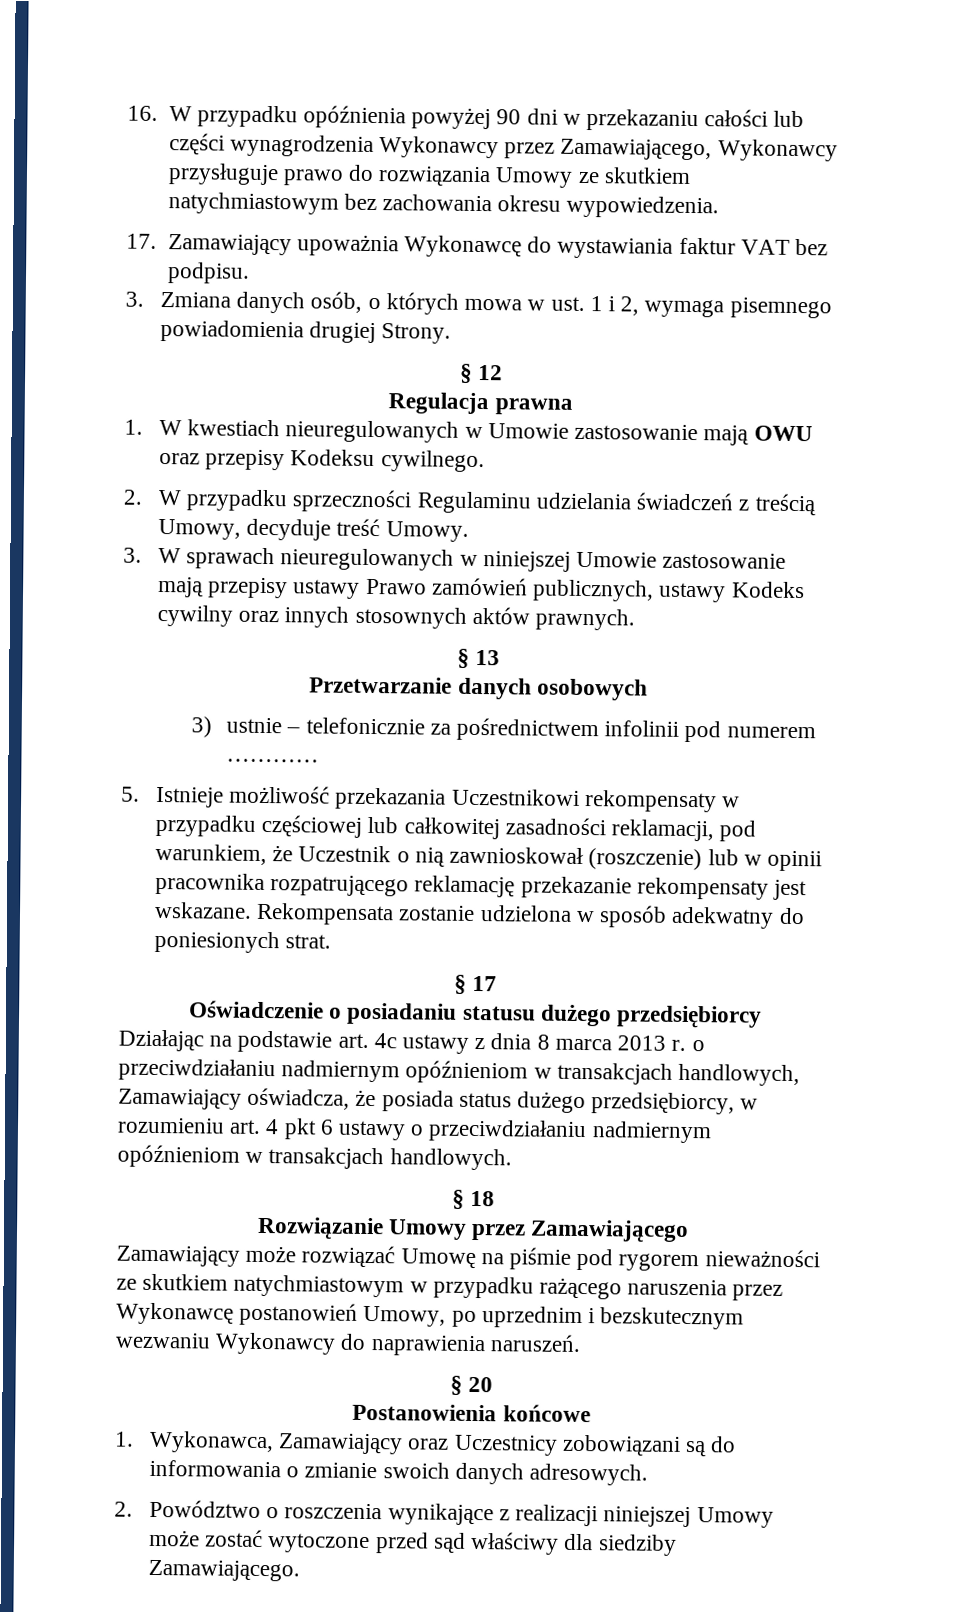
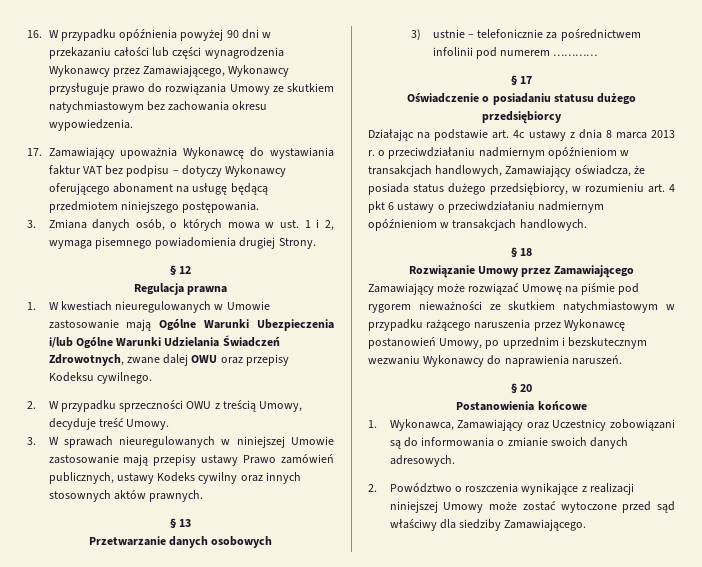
- 17. Zamawiający upoważnia Wykonawcę do wystawiania faktur VAT bez podpisu.
+ 17. Zamawiający upoważnia Wykonawcę do wystawiania faktur VAT bez podpisu – dotyczy Wykonawcy oferującego abonament na usługę będącą przedmiotem niniejszego postępowania.
- 1. W kwestiach nieuregulowanych w Umowie zastosowanie mają OWU oraz przepisy Kodeksu cywilnego.
+ 1. W kwestiach nieuregulowanych w Umowie zastosowanie mają Ogólne Warunki Ubezpieczenia i/lub Ogólne Warunki Udzielania Świadczeń Zdrowotnych, zwane dalej OWU oraz przepisy Kodeksu cywilnego.
- 2. W przypadku sprzeczności Regulaminu udzielania świadczeń z treścią Umowy, decyduje treść Umowy.
+ 2. W przypadku sprzeczności OWU z treścią Umowy, decyduje treść Umowy.
- 5. Istnieje możliwość przekazania Uczestnikowi rekompensaty w przypadku częściowej lub całkowitej zasadności reklamacji, pod warunkiem, że Uczestnik o nią zawnioskował (roszczenie) lub w opinii pracownika rozpatrującego reklamację przekazanie rekompensaty jest wskazane. Rekompensata zostanie udzielona w sposób adekwatny do poniesionych strat.

